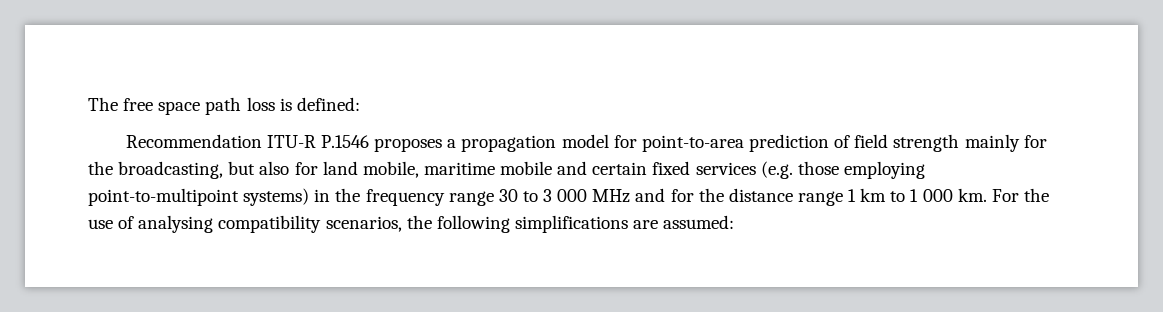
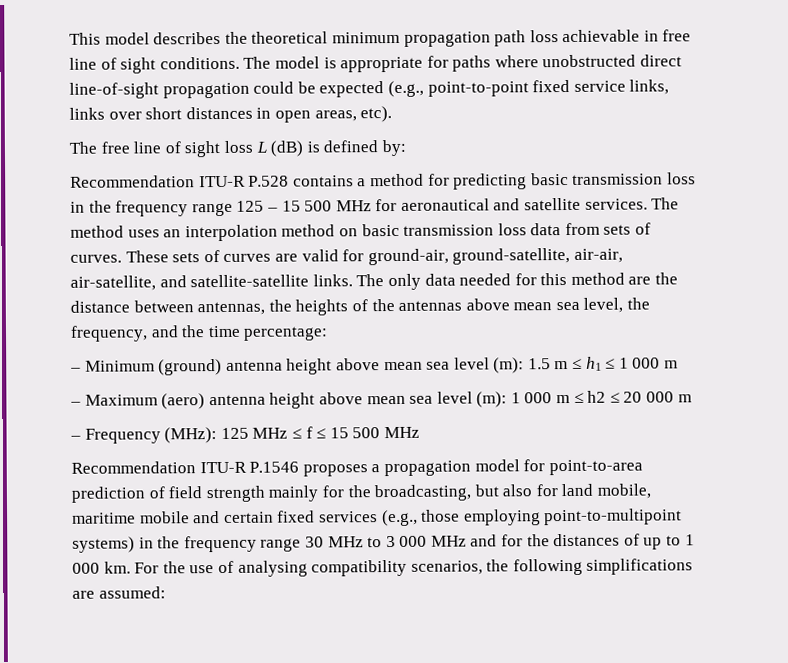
- The free space path loss is defined:
+ This model describes the theoretical minimum propagation path loss achievable in free line of sight conditions. The model is appropriate for paths where unobstructed direct line-of-sight propagation could be expected (e.g., point-to-point fixed service links, links over short distances in open areas, etc).
+ The free line of sight loss L (dB) is defined by:
+ Recommendation ITU-R P.528 contains a method for predicting basic transmission loss in the frequency range 125 – 15 500 MHz for aeronautical and satellite services. The method uses an interpolation method on basic transmission loss data from sets of curves. These sets of curves are valid for ground-air, ground-satellite, air-air, air-satellite, and satellite-satellite links. The only data needed for this method are the distance between antennas, the heights of the antennas above mean sea level, the frequency, and the time percentage:
+ – Minimum (ground) antenna height above mean sea level (m): 1.5 m ≤ h1 ≤ 1 000 m
+ – Maximum (aero) antenna height above mean sea level (m): 1 000 m ≤ h2 ≤ 20 000 m
+ – Frequency (MHz): 125 MHz ≤ f ≤ 15 500 MHz
- Recommendation ITU-R P.1546 proposes a propagation model for point-to-area prediction of field strength mainly for the broadcasting, but also for land mobile, maritime mobile and certain fixed services (e.g. those employing point-to-multipoint systems) in the frequency range 30 to 3 000 MHz and for the distance range 1 km to 1 000 km.
+ Recommendation ITU-R P.1546 proposes a propagation model for point-to-area prediction of field strength mainly for the broadcasting, but also for land mobile, maritime mobile and certain fixed services (e.g., those employing point-to-multipoint systems) in the frequency range 30 MHz to 3 000 MHz and for the distances of up to 1 000 km.

